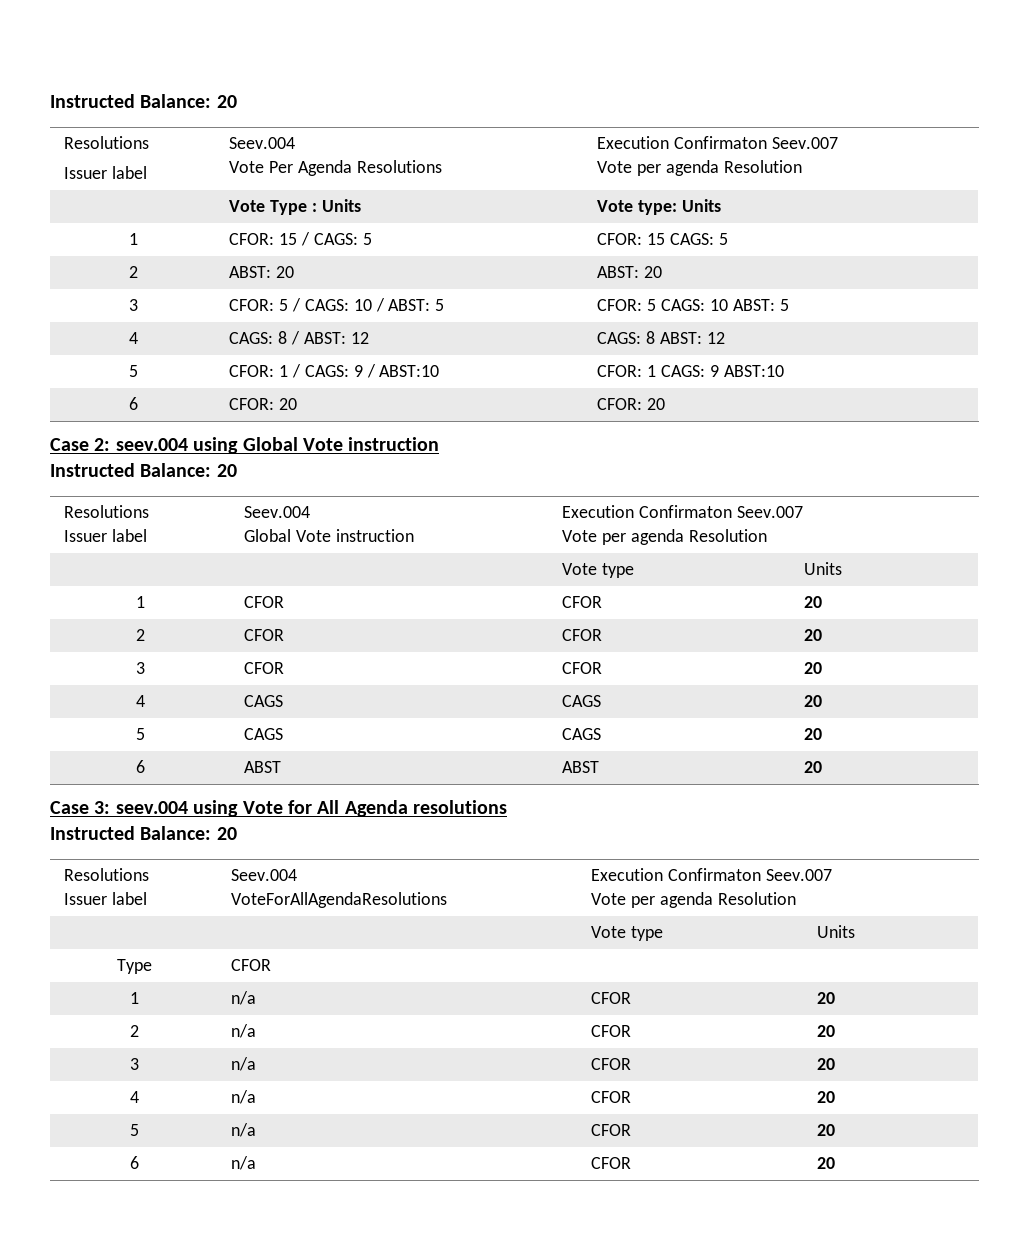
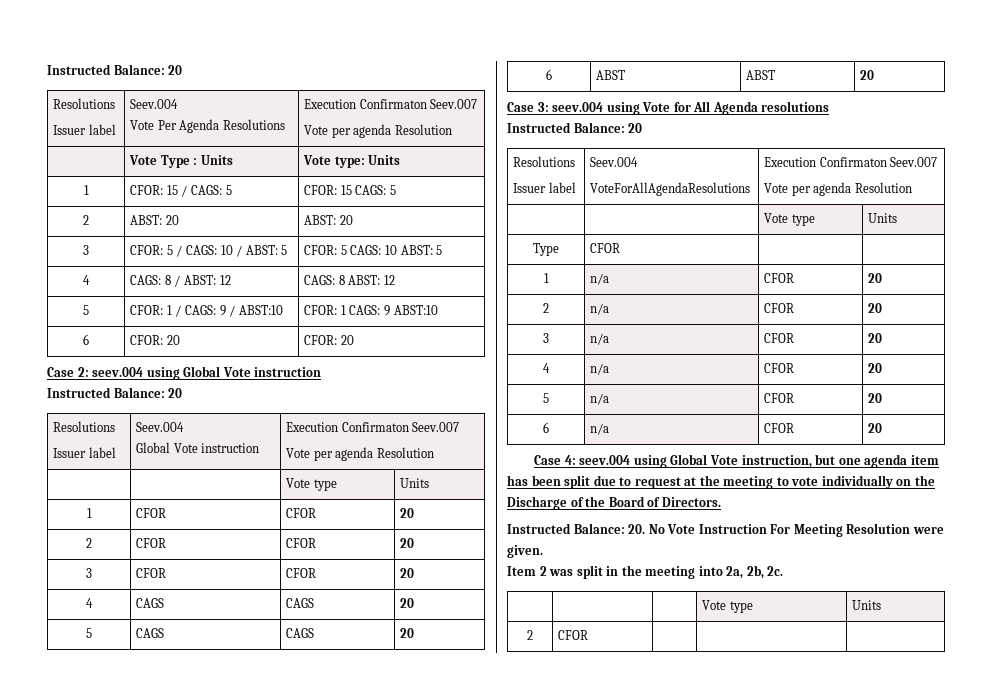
+ Case 4: seev.004 using Global Vote instruction, but one agenda item has been split due to request at the meeting to vote individually on the Discharge of the Board of Directors.
+ Instructed Balance: 20. No Vote Instruction For Meeting Resolution were given.
+ Item 2 was split in the meeting into 2a, 2b, 2c.
+ | | | Vote type | Units
+ 2 | CFOR | | |

